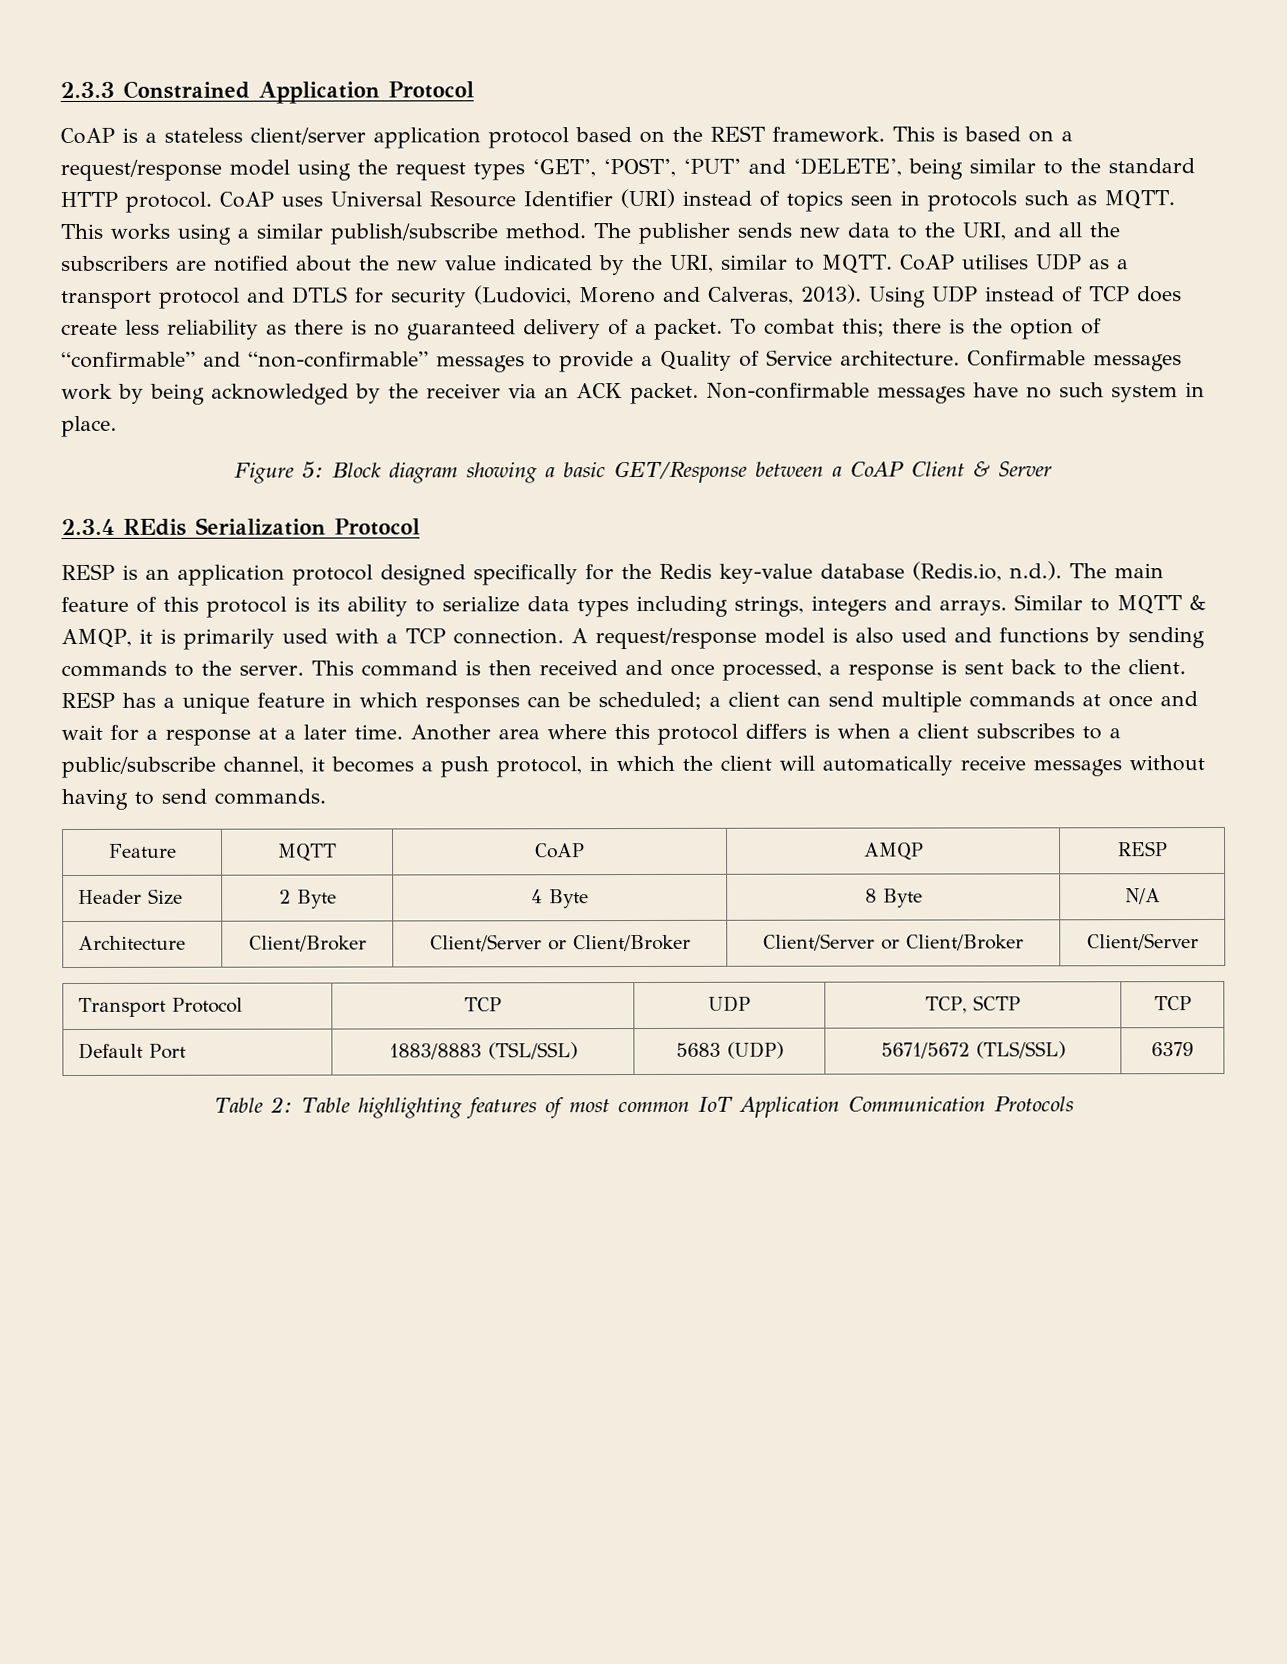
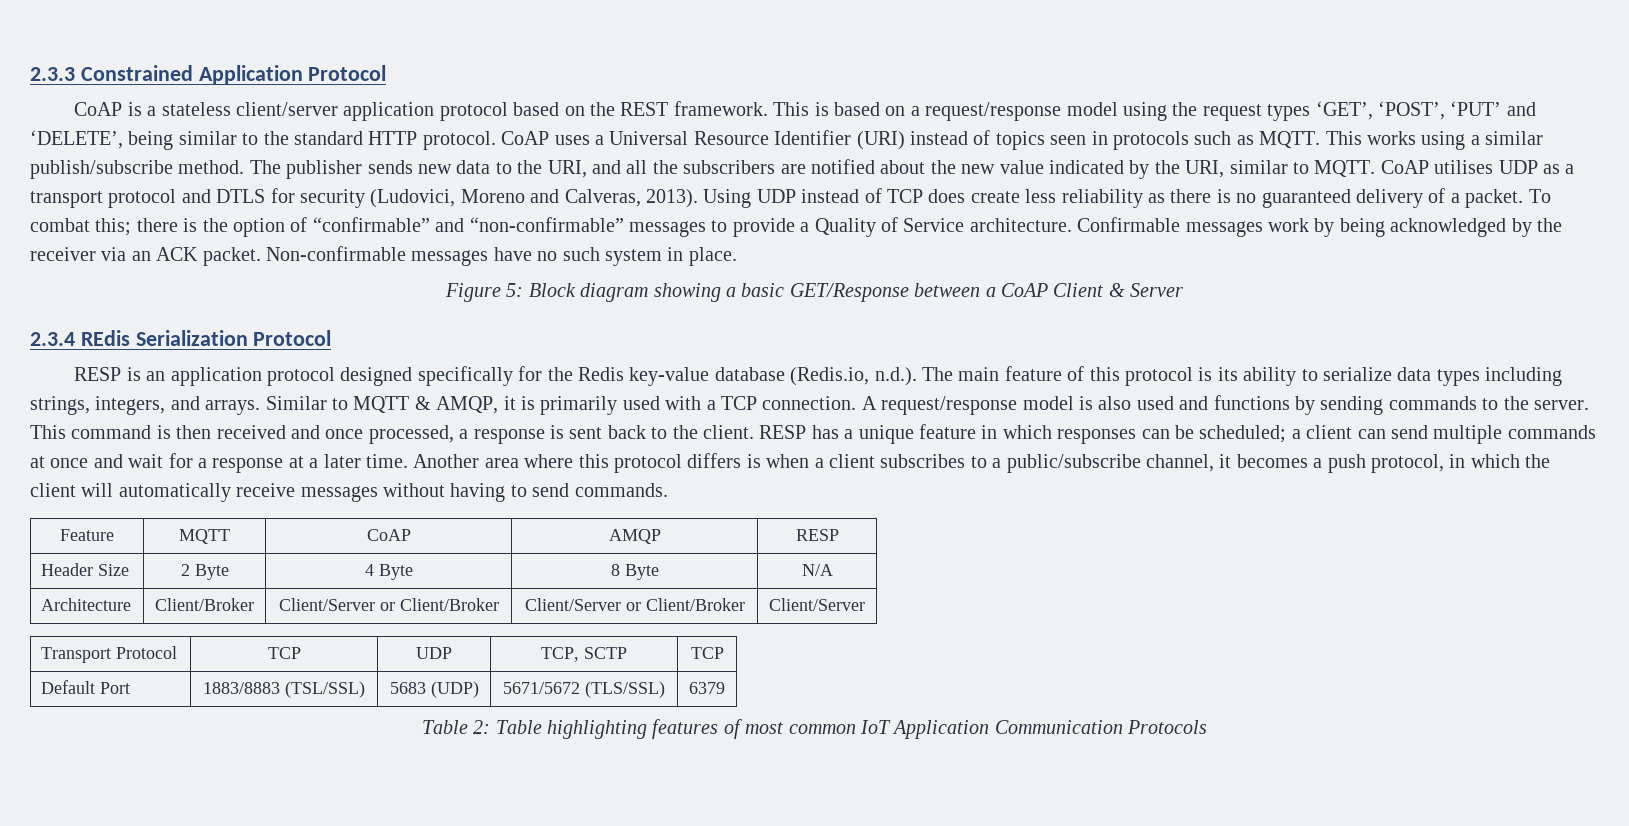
- CoAP uses Universal Resource Identifier (URI) instead of topics seen in protocols such as MQTT.
+ CoAP uses a Universal Resource Identifier (URI) instead of topics seen in protocols such as MQTT.
- RESP is an application protocol designed specifically for the Redis key-value database (Redis.io, n.d.). The main feature of this protocol is its ability to serialize data types including strings, integers and arrays.
+ RESP is an application protocol designed specifically for the Redis key-value database (Redis.io, n.d.). The main feature of this protocol is its ability to serialize data types including strings, integers, and arrays.

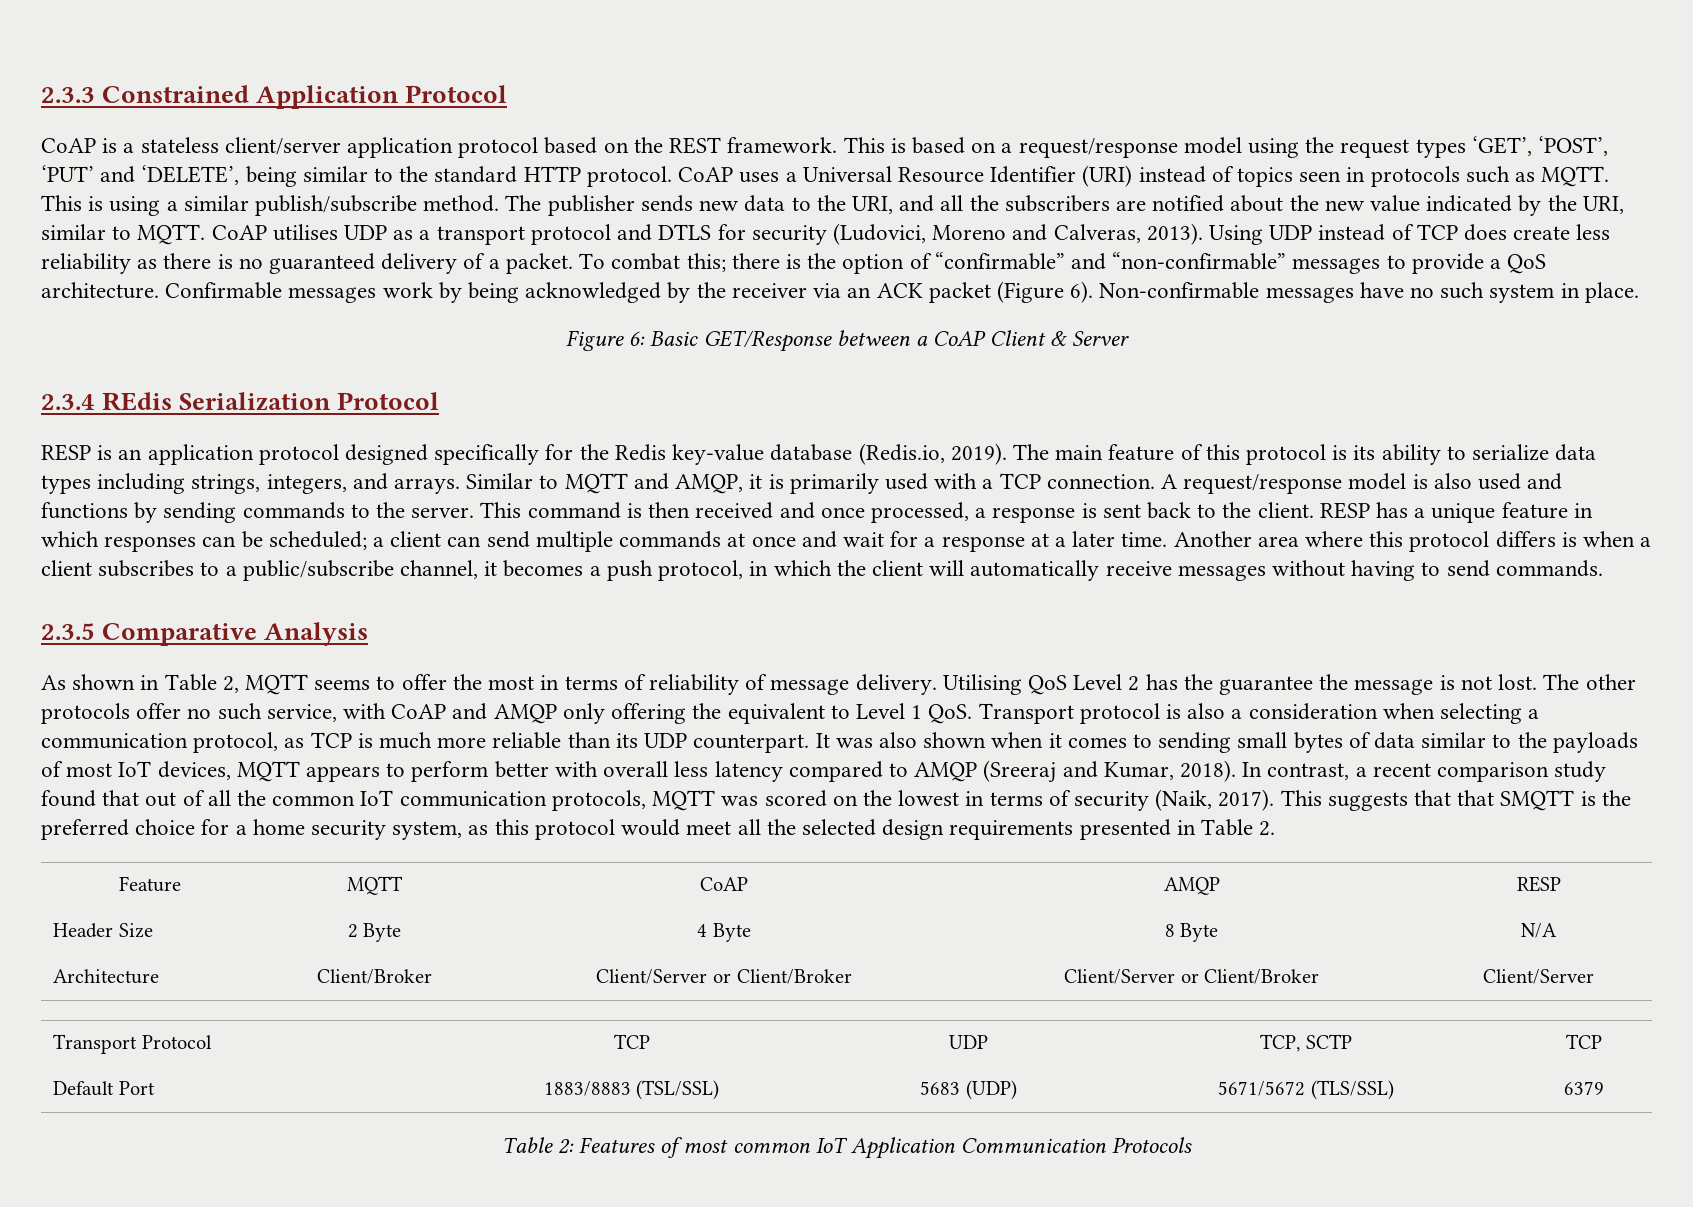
- This works using a similar publish/subscribe method.
+ This is using a similar publish/subscribe method.
- To combat this; there is the option of “confirmable” and “non-confirmable” messages to provide a Quality of Service architecture.
+ To combat this; there is the option of “confirmable” and “non-confirmable” messages to provide a QoS architecture.
- Confirmable messages work by being acknowledged by the receiver via an ACK packet.
+ Confirmable messages work by being acknowledged by the receiver via an ACK packet (Figure 6).
- Figure 5: Block diagram showing a basic GET/Response between a CoAP Client & Server
+ Figure 6: Basic GET/Response between a CoAP Client & Server
- RESP is an application protocol designed specifically for the Redis key-value database (Redis.io, n.d.). The main feature of this protocol is its ability to serialize data types including strings, integers, and arrays.
+ RESP is an application protocol designed specifically for the Redis key-value database (Redis.io, 2019). The main feature of this protocol is its ability to serialize data types including strings, integers, and arrays.
- Similar to MQTT & AMQP, it is primarily used with a TCP connection.
+ Similar to MQTT and AMQP, it is primarily used with a TCP connection.
+ 2.3.5 Comparative Analysis
+ As shown in Table 2, MQTT seems to offer the most in terms of reliability of message delivery. Utilising QoS Level 2 has the guarantee the message is not lost. The other protocols offer no such service, with CoAP and AMQP only offering the equivalent to Level 1 QoS. Transport protocol is also a consideration when selecting a communication protocol, as TCP is much more reliable than its UDP counterpart. It was also shown when it comes to sending small bytes of data similar to the payloads of most IoT devices, MQTT appears to perform better with overall less latency compared to AMQP (Sreeraj and Kumar, 2018). In contrast, a recent comparison study found that out of all the common IoT communication protocols, MQTT was scored on the lowest in terms of security (Naik, 2017). This suggests that that SMQTT is the preferred choice for a home security system, as this protocol would meet all the selected design requirements presented in Table 2.
- Table 2: Table highlighting features of most common IoT Application Communication Protocols
+ Table 2: Features of most common IoT Application Communication Protocols

